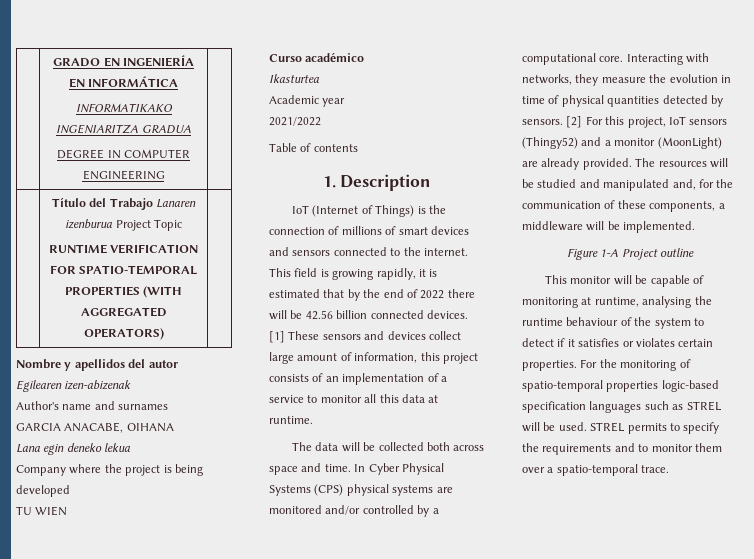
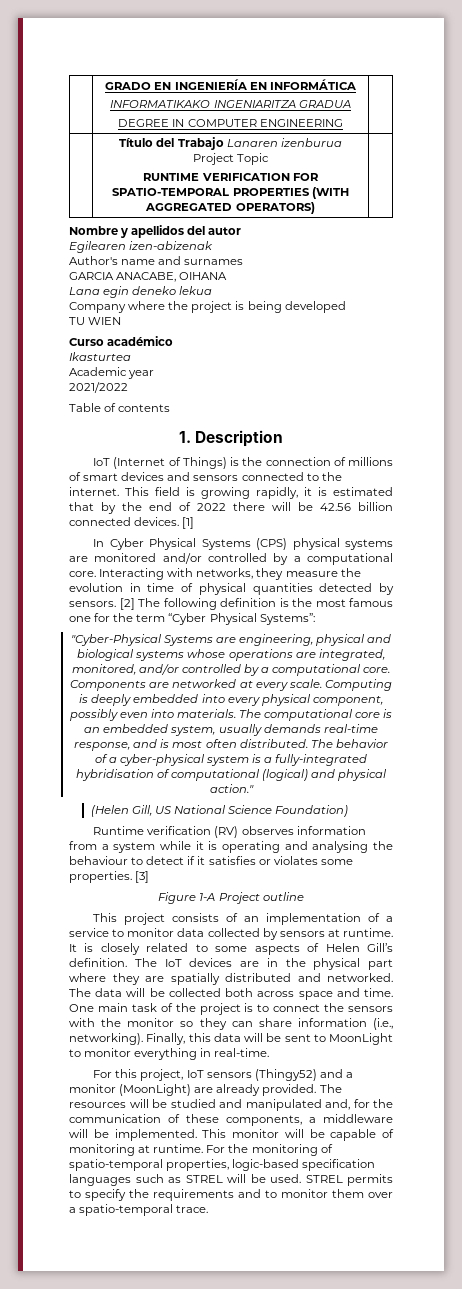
- [1] These sensors and devices collect large amount of information, this project consists of an implementation of a service to monitor all this data at runtime.
- The data will be collected both across space and time. In Cyber Physical Systems (CPS) physical systems are monitored and/or controlled by a computational core.
+ [1]
+ In Cyber Physical Systems (CPS) physical systems are monitored and/or controlled by a computational core.
- [2] For this project, IoT sensors (Thingy52) and a monitor (MoonLight) are already provided.
+ [2] The following definition is the most famous one for the term “Cyber Physical Systems”:
+ "Cyber-Physical Systems are engineering, physical and biological systems whose operations are integrated, monitored, and/or controlled by a computational core. Components are networked at every scale. Computing is deeply embedded into every physical component, possibly even into materials. The computational core is an embedded system, usually demands real-time response, and is most often distributed. The behavior of a cyber-physical system is a fully-integrated hybridisation of computational (logical) and physical action."
+ (Helen Gill, US National Science Foundation)
+ Runtime verification (RV) observes information from a system while it is operating and analysing the behaviour to detect if it satisfies or violates some properties. [3]
+ Figure 1-A Project outline
+ This project consists of an implementation of a service to monitor data collected by sensors at runtime. It is closely related to some aspects of Helen Gill’s definition. The IoT devices are in the physical part where they are spatially distributed and networked. The data will be collected both across space and time. One main task of the project is to connect the sensors with the monitor so they can share information (i.e., networking). Finally, this data will be sent to MoonLight to monitor everything in real-time.
+ For this project, IoT sensors (Thingy52) and a monitor (MoonLight) are already provided.
- The resources will be studied and manipulated and, for the communication of these components, a middleware will be implemented.
- Figure 1-A Project outline
- This monitor will be capable of monitoring at runtime, analysing the runtime behaviour of the system to detect if it satisfies or violates certain properties.
+ The resources will be studied and manipulated and, for the communication of these components, a middleware will be implemented. This monitor will be capable of monitoring at runtime.
- For the monitoring of spatio-temporal properties logic-based specification languages such as STREL will be used.
+ For the monitoring of spatio-temporal properties, logic-based specification languages such as STREL will be used.

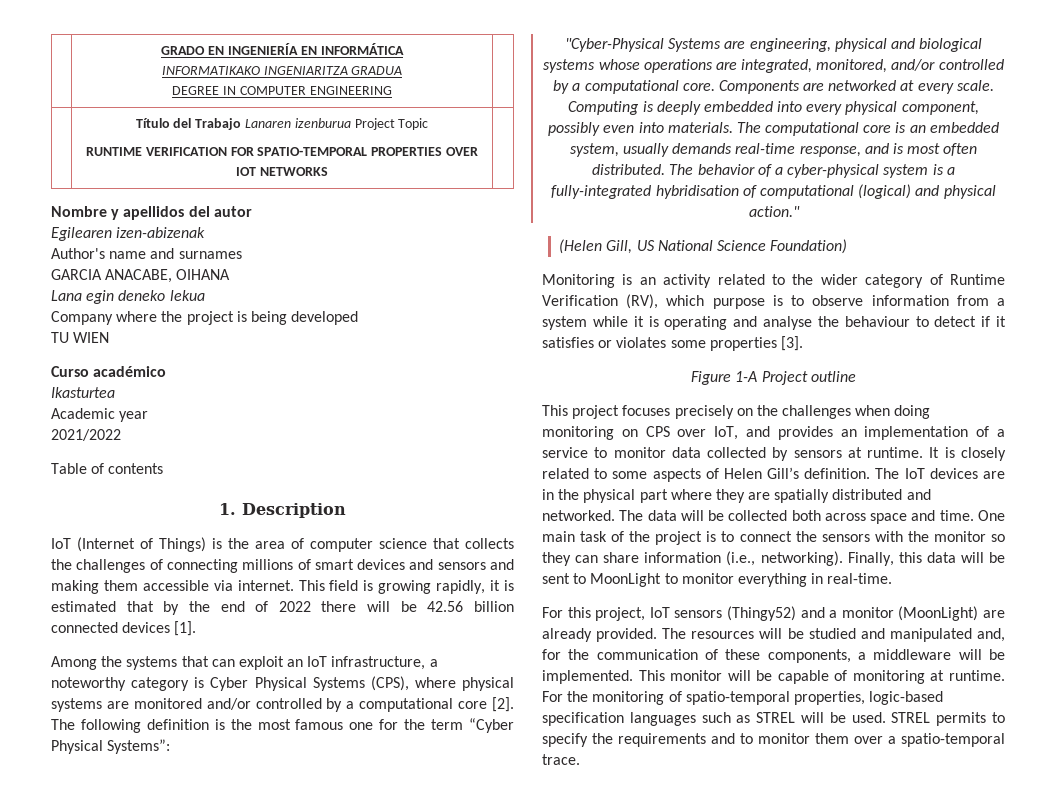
  | Título del Trabajo Lanaren izenburua Project Topic
- RUNTIME VERIFICATION FOR SPATIO-TEMPORAL PROPERTIES (WITH AGGREGATED OPERATORS) |
+ RUNTIME VERIFICATION FOR SPATIO-TEMPORAL PROPERTIES OVER IOT NETWORKS |
- IoT (Internet of Things) is the connection of millions of smart devices and sensors connected to the internet.
+ IoT (Internet of Things) is the area of computer science that collects the challenges of connecting millions of smart devices and sensors and making them accessible via internet.
- This field is growing rapidly, it is estimated that by the end of 2022 there will be 42.56 billion connected devices. [1]
- In Cyber Physical Systems (CPS) physical systems are monitored and/or controlled by a computational core. Interacting with networks, they measure the evolution in time of physical quantities detected by sensors. [2] The following definition is the most famous one for the term “Cyber Physical Systems”:
+ This field is growing rapidly, it is estimated that by the end of 2022 there will be 42.56 billion connected devices [1].
+ Among the systems that can exploit an IoT infrastructure, a noteworthy category is Cyber Physical Systems (CPS), where physical systems are monitored and/or controlled by a computational core [2]. The following definition is the most famous one for the term “Cyber Physical Systems”:
- Runtime verification (RV) observes information from a system while it is operating and analysing the behaviour to detect if it satisfies or violates some properties. [3]
+ Monitoring is an activity related to the wider category of Runtime Verification (RV), which purpose is to observe information from a system while it is operating and analyse the behaviour to detect if it satisfies or violates some properties [3].
- This project consists of an implementation of a service to monitor data collected by sensors at runtime.
+ This project focuses precisely on the challenges when doing monitoring on CPS over IoT, and provides an implementation of a service to monitor data collected by sensors at runtime.

